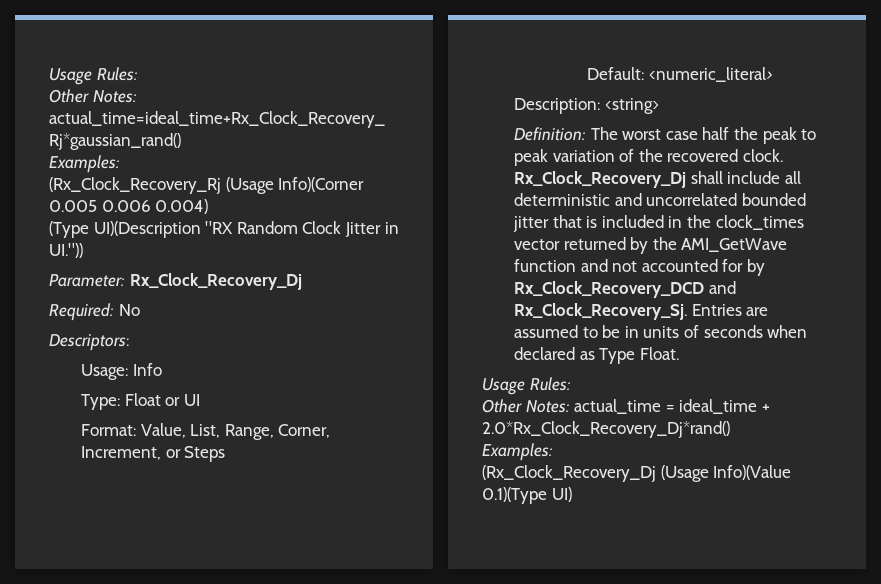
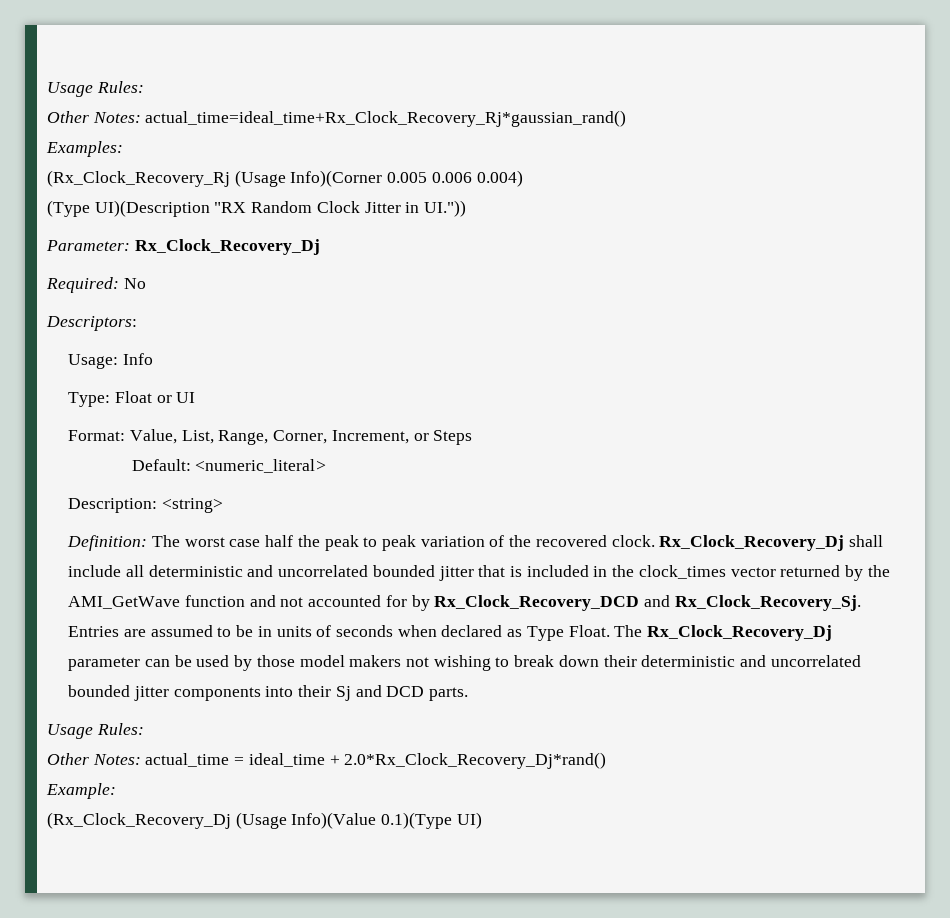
+ The Rx_Clock_Recovery_Dj parameter can be used by those model makers not wishing to break down their deterministic and uncorrelated bounded jitter components into their Sj and DCD parts.
  Other Notes: actual_time = ideal_time + 2.0*Rx_Clock_Recovery_Dj*rand()
- Examples:
+ Example:

